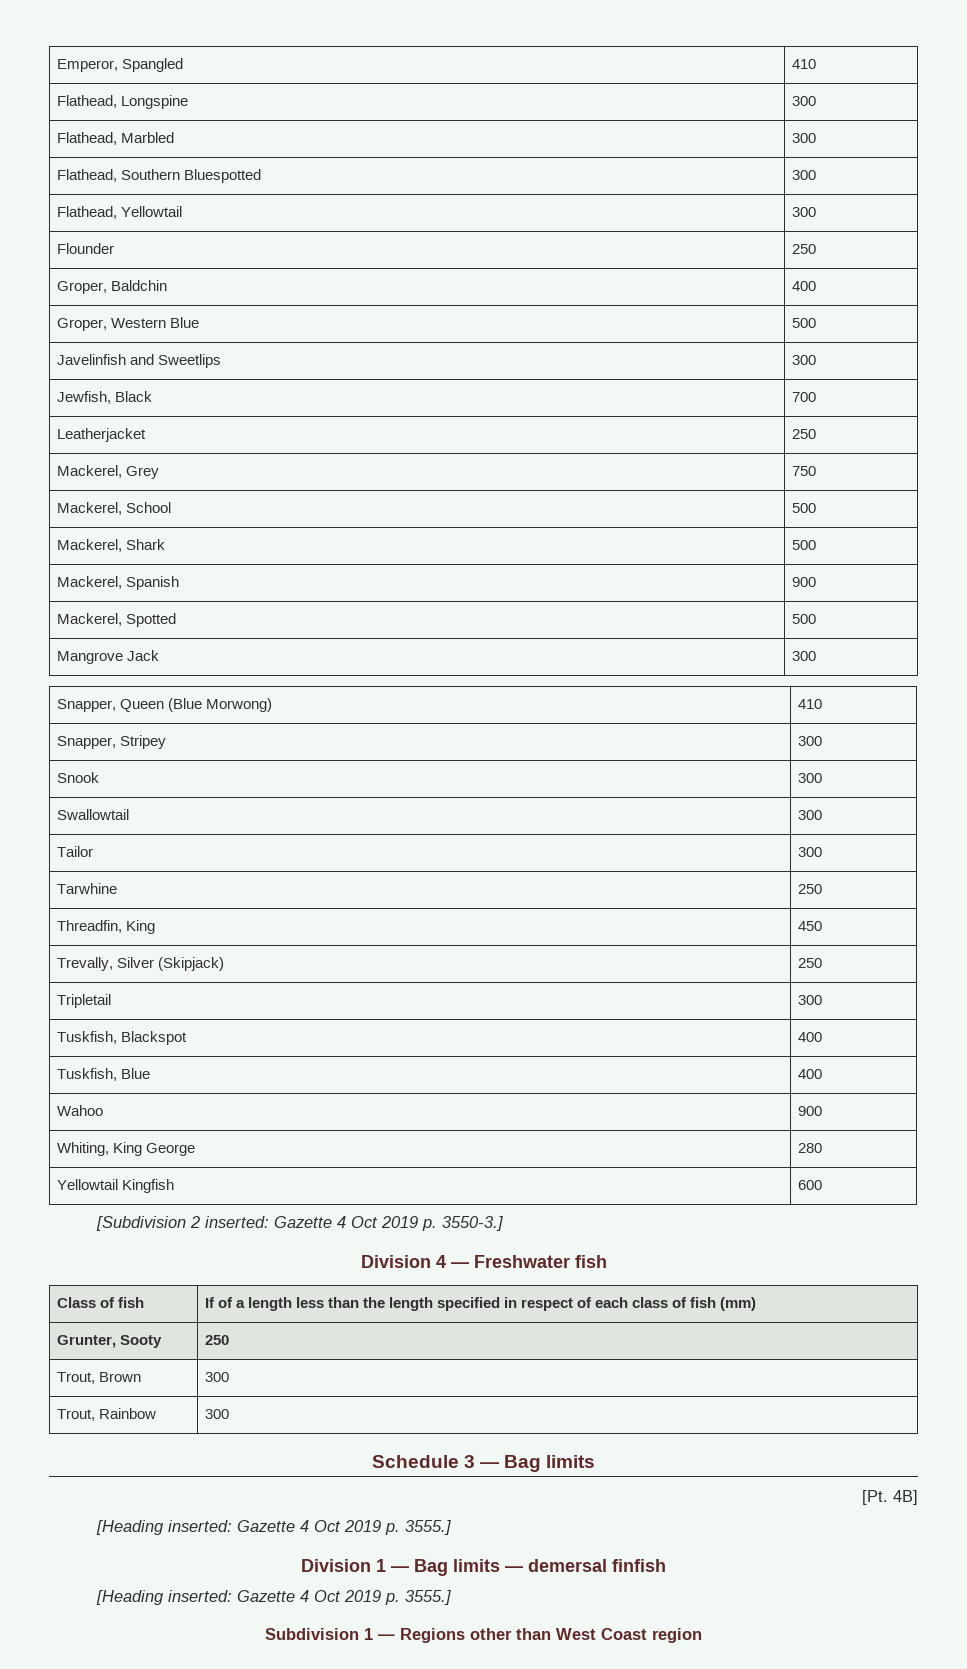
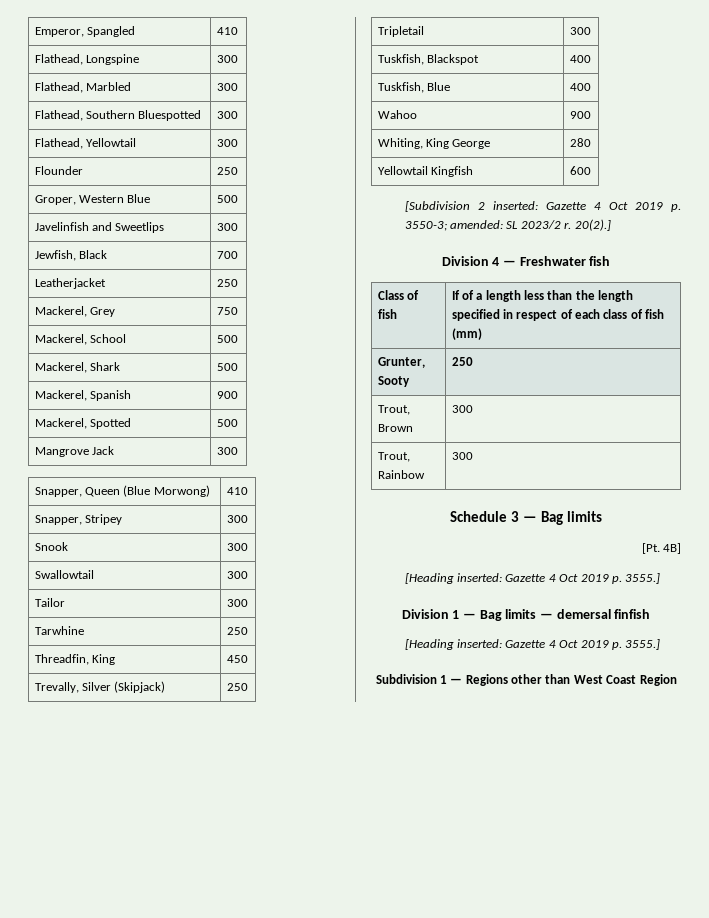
- Groper, Baldchin | 400
- [Subdivision 2 inserted: Gazette 4 Oct 2019 p. 3550-3.]
+ [Subdivision 2 inserted: Gazette 4 Oct 2019 p. 3550-3; amended: SL 2023/2 r. 20(2).]
- Subdivision 1 — Regions other than West Coast region
+ Subdivision 1 — Regions other than West Coast Region

